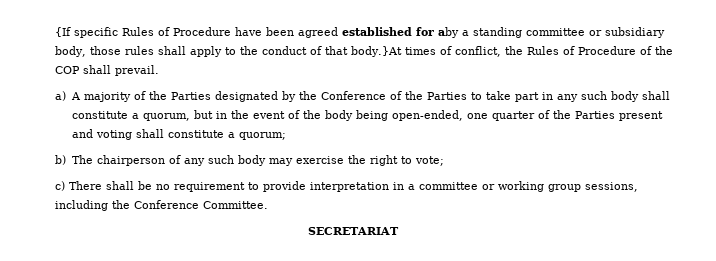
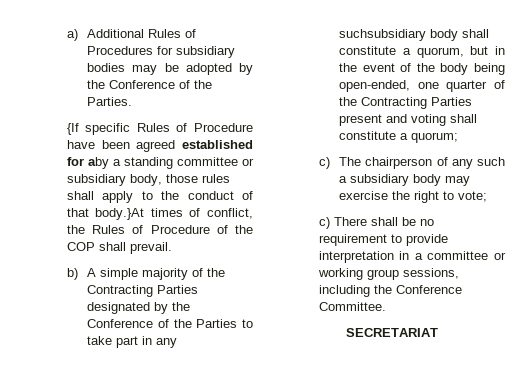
+ a) Additional Rules of Procedures for subsidiary bodies may be adopted by the Conference of the Parties.
- a) A majority of the Parties designated by the Conference of the Parties to take part in any such body shall constitute a quorum, but in the event of the body being open-ended, one quarter of the Parties present and voting shall constitute a quorum;
+ b) A simple majority of the Contracting Parties designated by the Conference of the Parties to take part in any suchsubsidiary body shall constitute a quorum, but in the event of the body being open-ended, one quarter of the Contracting Parties present and voting shall constitute a quorum;
- b) The chairperson of any such body may exercise the right to vote;
+ c) The chairperson of any such a subsidiary body may exercise the right to vote;

